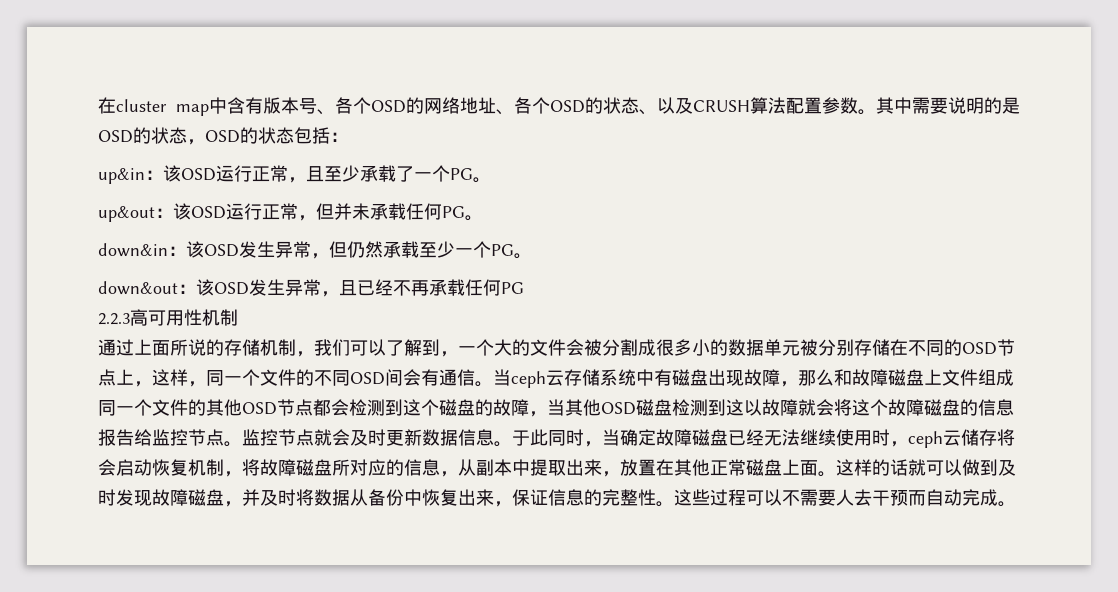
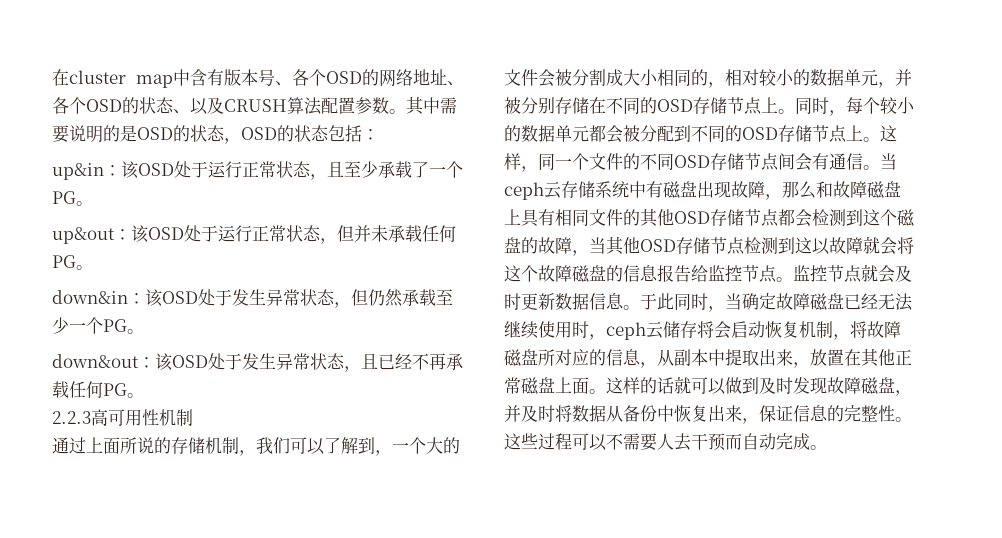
- up&in：该OSD运行正常，且至少承载了一个PG。
+ up&in：该OSD处于运行正常状态，且至少承载了一个PG。
- up&out：该OSD运行正常，但并未承载任何PG。
+ up&out：该OSD处于运行正常状态，但并未承载任何PG。
- down&in：该OSD发生异常，但仍然承载至少一个PG。
+ down&in：该OSD处于发生异常状态，但仍然承载至少一个PG。
- down&out：该OSD发生异常，且已经不再承载任何PG
+ down&out：该OSD处于发生异常状态，且已经不再承载任何PG。
- 通过上面所说的存储机制，我们可以了解到，一个大的文件会被分割成很多小的数据单元被分别存储在不同的OSD节点上，这样，同一个文件的不同OSD间会有通信。
+ 通过上面所说的存储机制，我们可以了解到，一个大的文件会被分割成大小相同的，相对较小的数据单元，并被分别存储在不同的OSD存储节点上。同时，每个较小的数据单元都会被分配到不同的OSD存储节点上。这样，同一个文件的不同OSD存储节点间会有通信。
- 当ceph云存储系统中有磁盘出现故障，那么和故障磁盘上文件组成同一个文件的其他OSD节点都会检测到这个磁盘的故障，当其他OSD磁盘检测到这以故障就会将这个故障磁盘的信息报告给监控节点。
+ 当ceph云存储系统中有磁盘出现故障，那么和故障磁盘上具有相同文件的其他OSD存储节点都会检测到这个磁盘的故障，当其他OSD存储节点检测到这以故障就会将这个故障磁盘的信息报告给监控节点。

